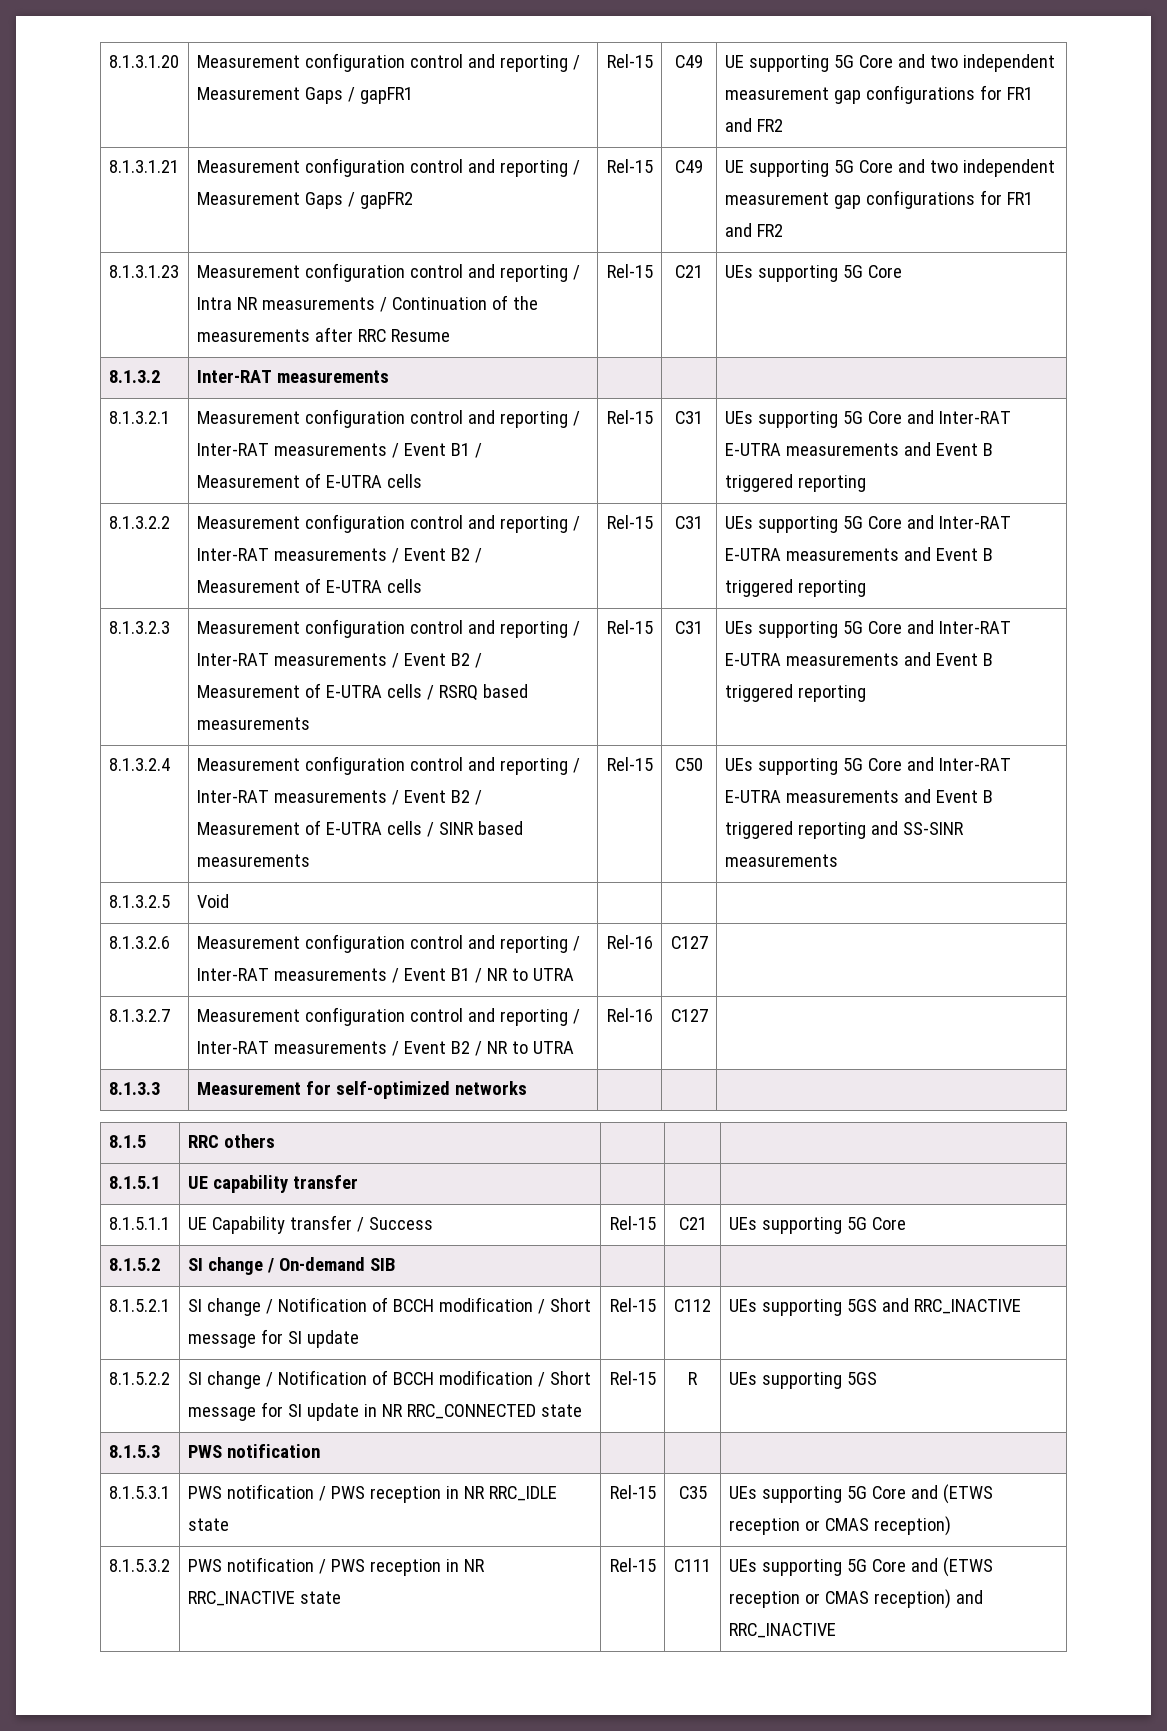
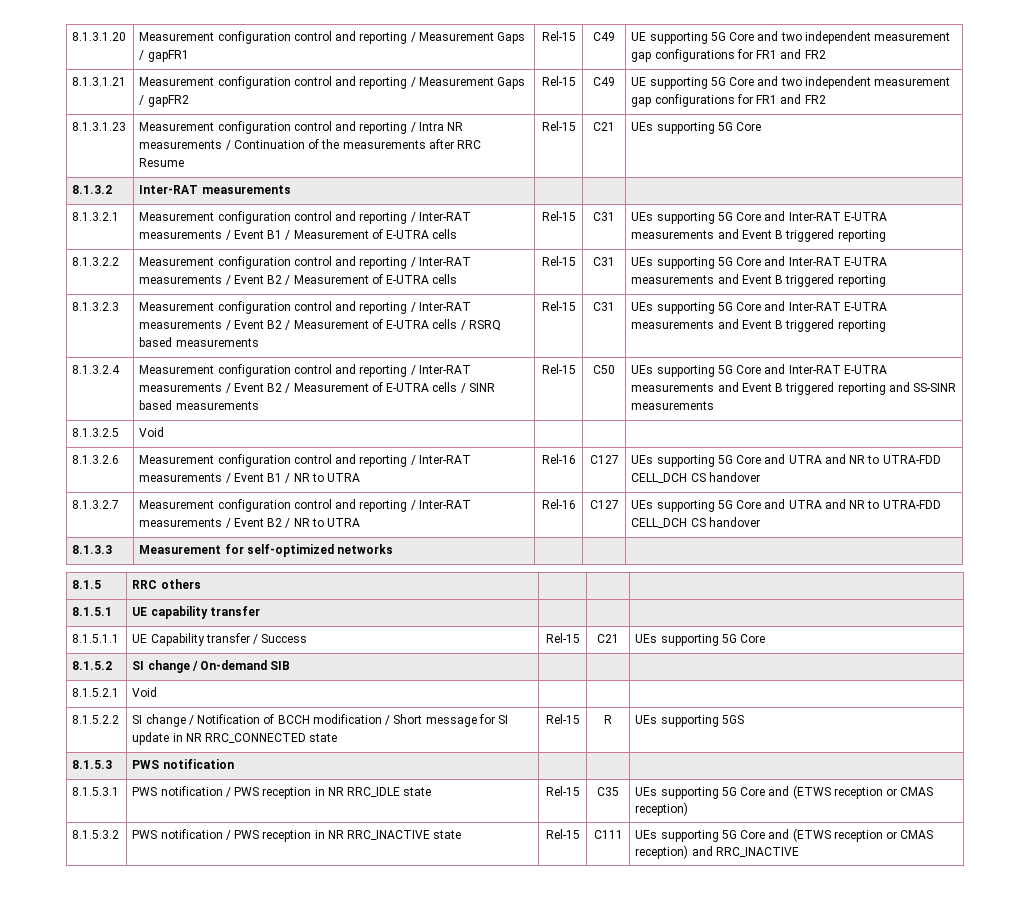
- 8.1.3.2.6 | Measurement configuration control and reporting / Inter-RAT measurements / Event B1 / NR to UTRA | Rel-16 | C127 |
+ 8.1.3.2.6 | Measurement configuration control and reporting / Inter-RAT measurements / Event B1 / NR to UTRA | Rel-16 | C127 | UEs supporting 5G Core and UTRA and NR to UTRA-FDD CELL_DCH CS handover
- 8.1.3.2.7 | Measurement configuration control and reporting / Inter-RAT measurements / Event B2 / NR to UTRA | Rel-16 | C127 |
+ 8.1.3.2.7 | Measurement configuration control and reporting / Inter-RAT measurements / Event B2 / NR to UTRA | Rel-16 | C127 | UEs supporting 5G Core and UTRA and NR to UTRA-FDD CELL_DCH CS handover
- 8.1.5.2.1 | SI change / Notification of BCCH modification / Short message for SI update | Rel-15 | C112 | UEs supporting 5GS and RRC_INACTIVE
+ 8.1.5.2.1 | Void | | |

